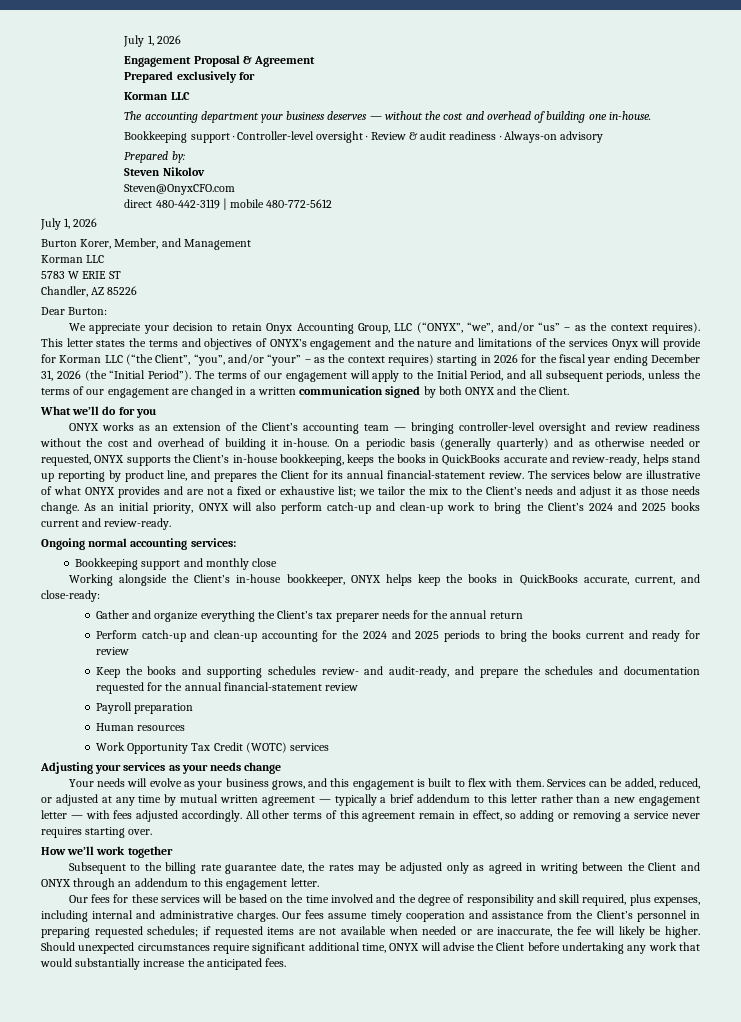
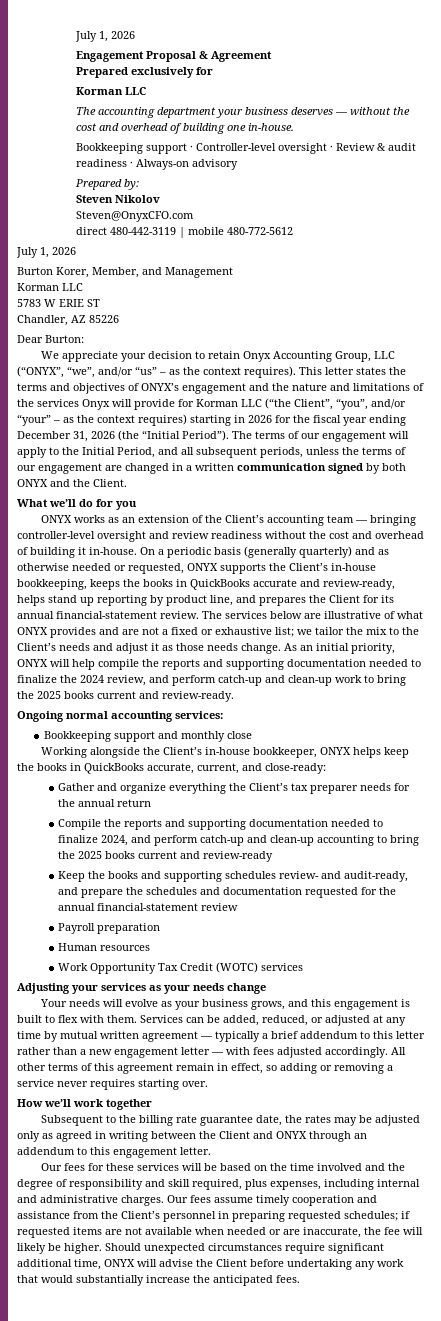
- As an initial priority, ONYX will also perform catch-up and clean-up work to bring the Client’s 2024 and 2025 books current and review-ready.
+ As an initial priority, ONYX will help compile the reports and supporting documentation needed to finalize the 2024 review, and perform catch-up and clean-up work to bring the 2025 books current and review-ready.
- Perform catch-up and clean-up accounting for the 2024 and 2025 periods to bring the books current and ready for review
+ Compile the reports and supporting documentation needed to finalize 2024, and perform catch-up and clean-up accounting to bring the 2025 books current and review-ready

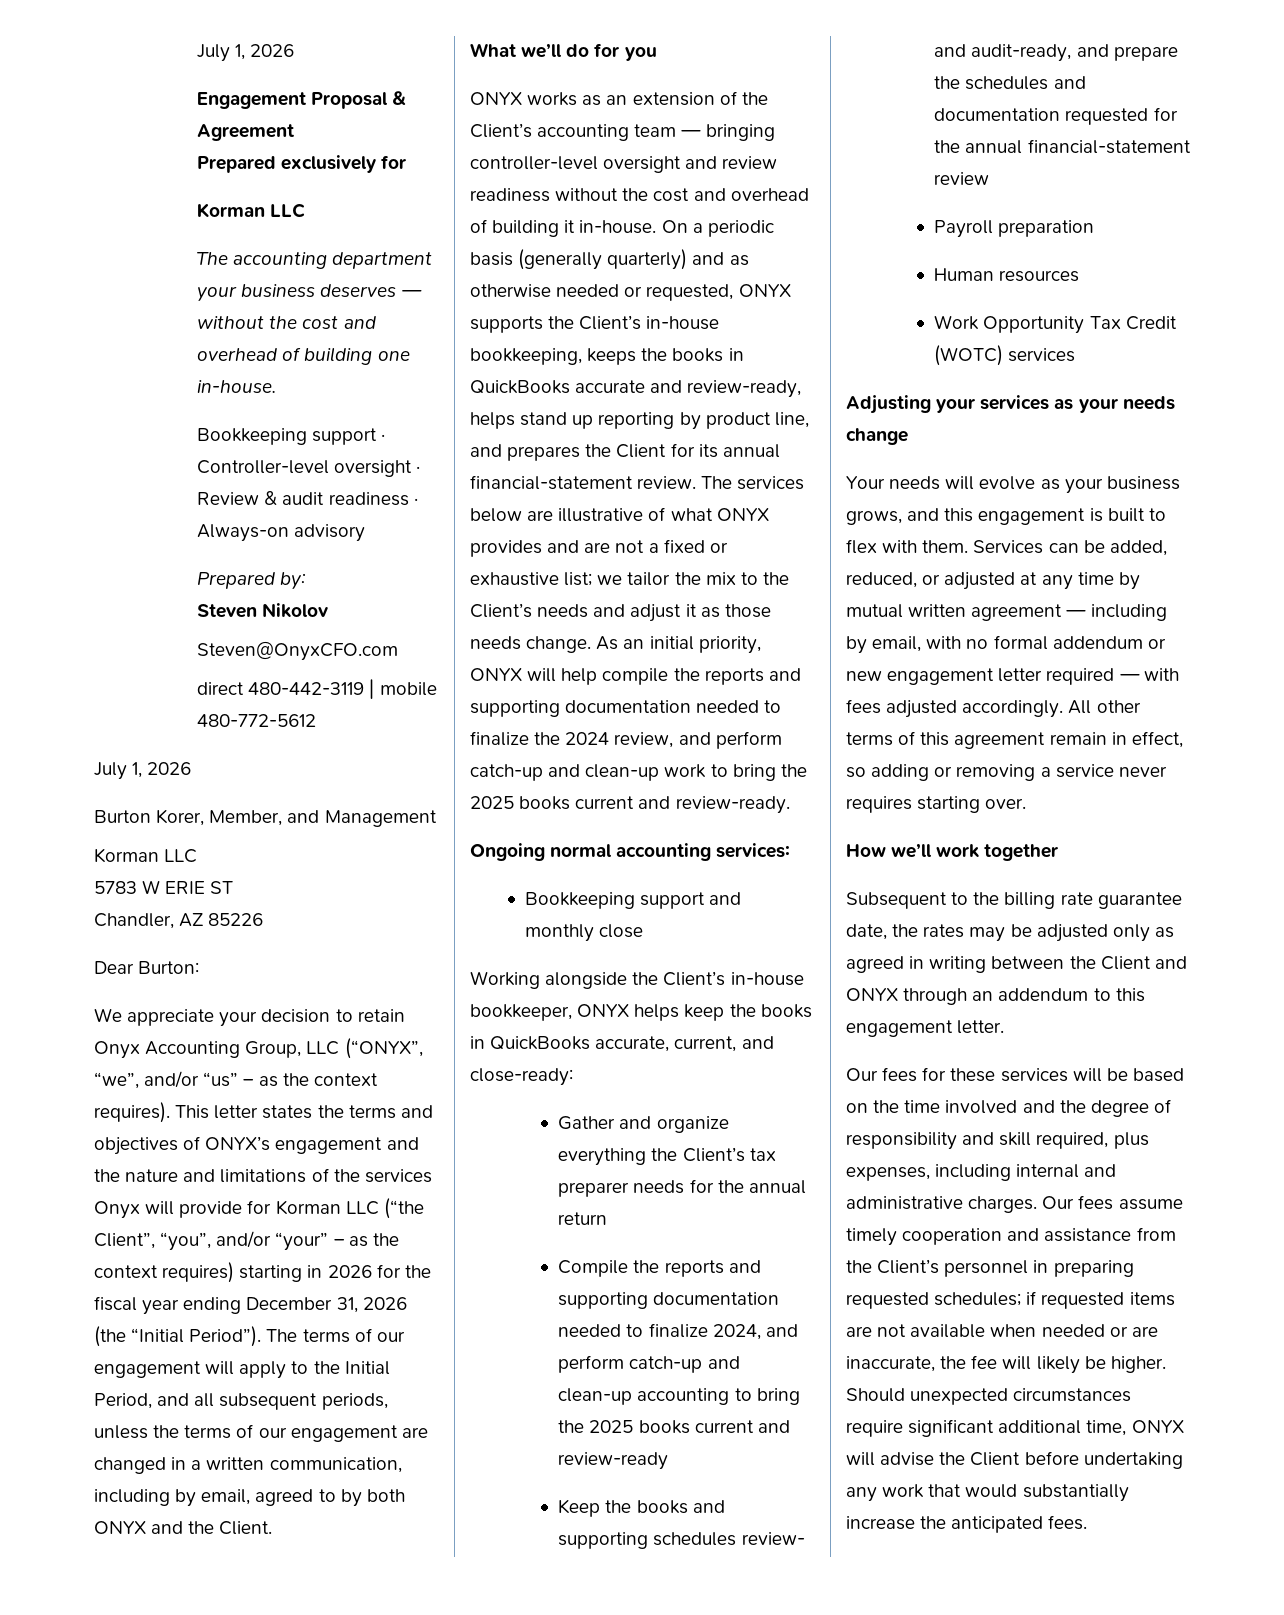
- The terms of our engagement will apply to the Initial Period, and all subsequent periods, unless the terms of our engagement are changed in a written communication signed by both ONYX and the Client.
+ The terms of our engagement will apply to the Initial Period, and all subsequent periods, unless the terms of our engagement are changed in a written communication, including by email, agreed to by both ONYX and the Client.
- Services can be added, reduced, or adjusted at any time by mutual written agreement — typically a brief addendum to this letter rather than a new engagement letter — with fees adjusted accordingly.
+ Services can be added, reduced, or adjusted at any time by mutual written agreement — including by email, with no formal addendum or new engagement letter required — with fees adjusted accordingly.

